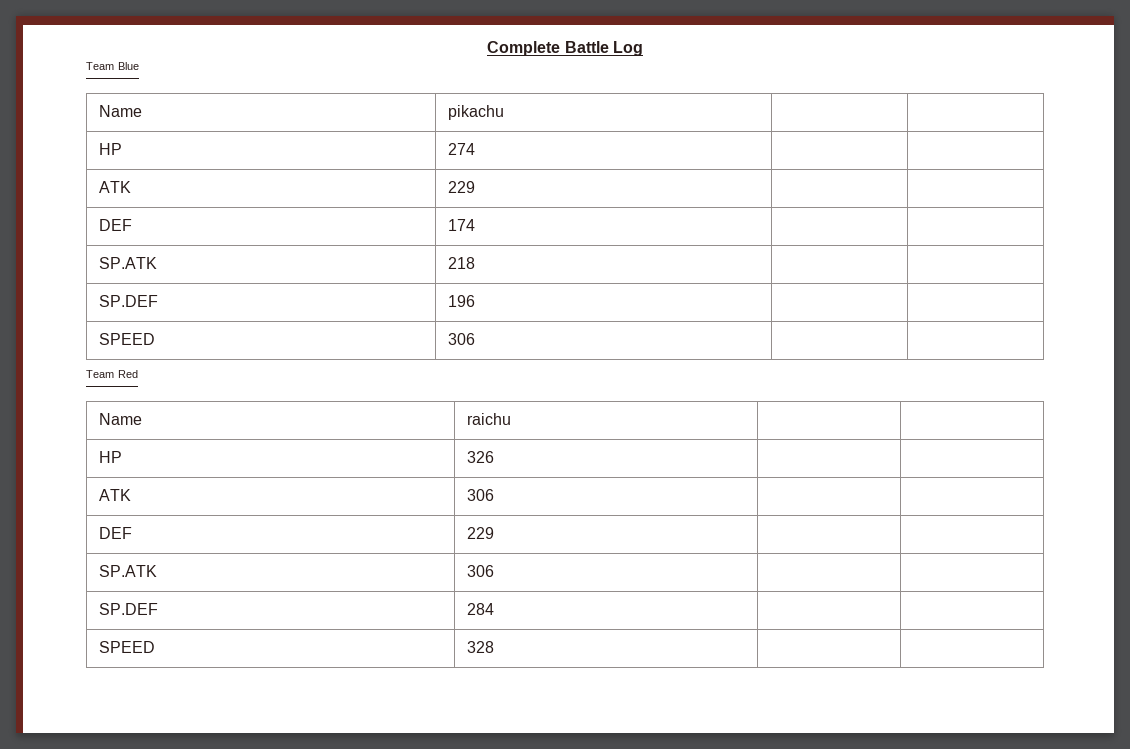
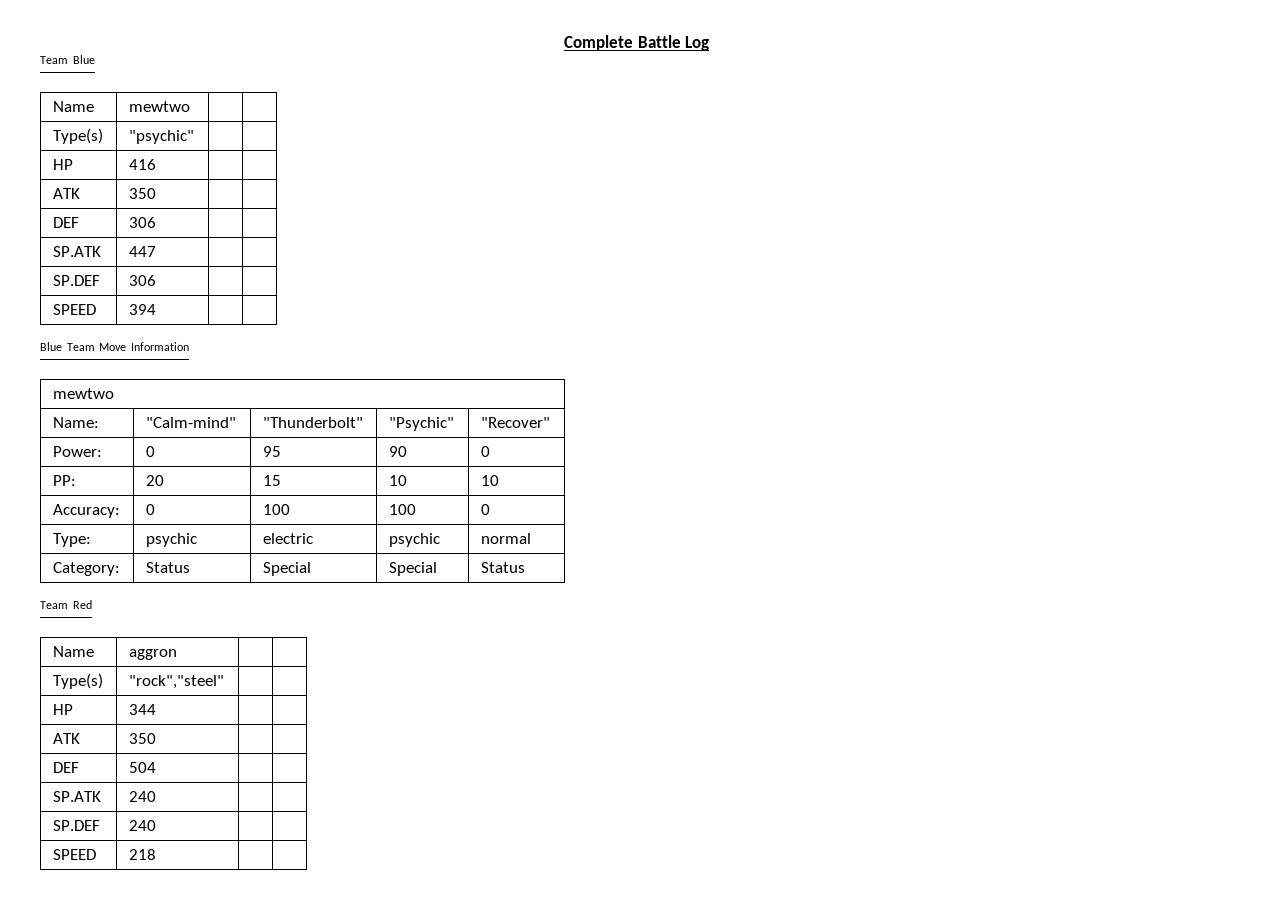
- Name | pikachu | |
- HP | 274 | |
- ATK | 229 | |
- DEF | 174 | |
- SP.ATK | 218 | |
- SP.DEF | 196 | |
- SPEED | 306 | |
+ Name | mewtwo | |
+ Type(s) | "psychic" | |
+ HP | 416 | |
+ ATK | 350 | |
+ DEF | 306 | |
+ SP.ATK | 447 | |
+ SP.DEF | 306 | |
+ SPEED | 394 | |
+ Blue Team Move Information
+ mewtwo
+ Name: | "Calm-mind" | "Thunderbolt" | "Psychic" | "Recover"
+ Power: | 0 | 95 | 90 | 0
+ PP: | 20 | 15 | 10 | 10
+ Accuracy: | 0 | 100 | 100 | 0
+ Type: | psychic | electric | psychic | normal
+ Category: | Status | Special | Special | Status
- Name | raichu | |
- HP | 326 | |
- ATK | 306 | |
- DEF | 229 | |
- SP.ATK | 306 | |
- SP.DEF | 284 | |
- SPEED | 328 | |
+ Name | aggron | |
+ Type(s) | "rock","steel" | |
+ HP | 344 | |
+ ATK | 350 | |
+ DEF | 504 | |
+ SP.ATK | 240 | |
+ SP.DEF | 240 | |
+ SPEED | 218 | |

